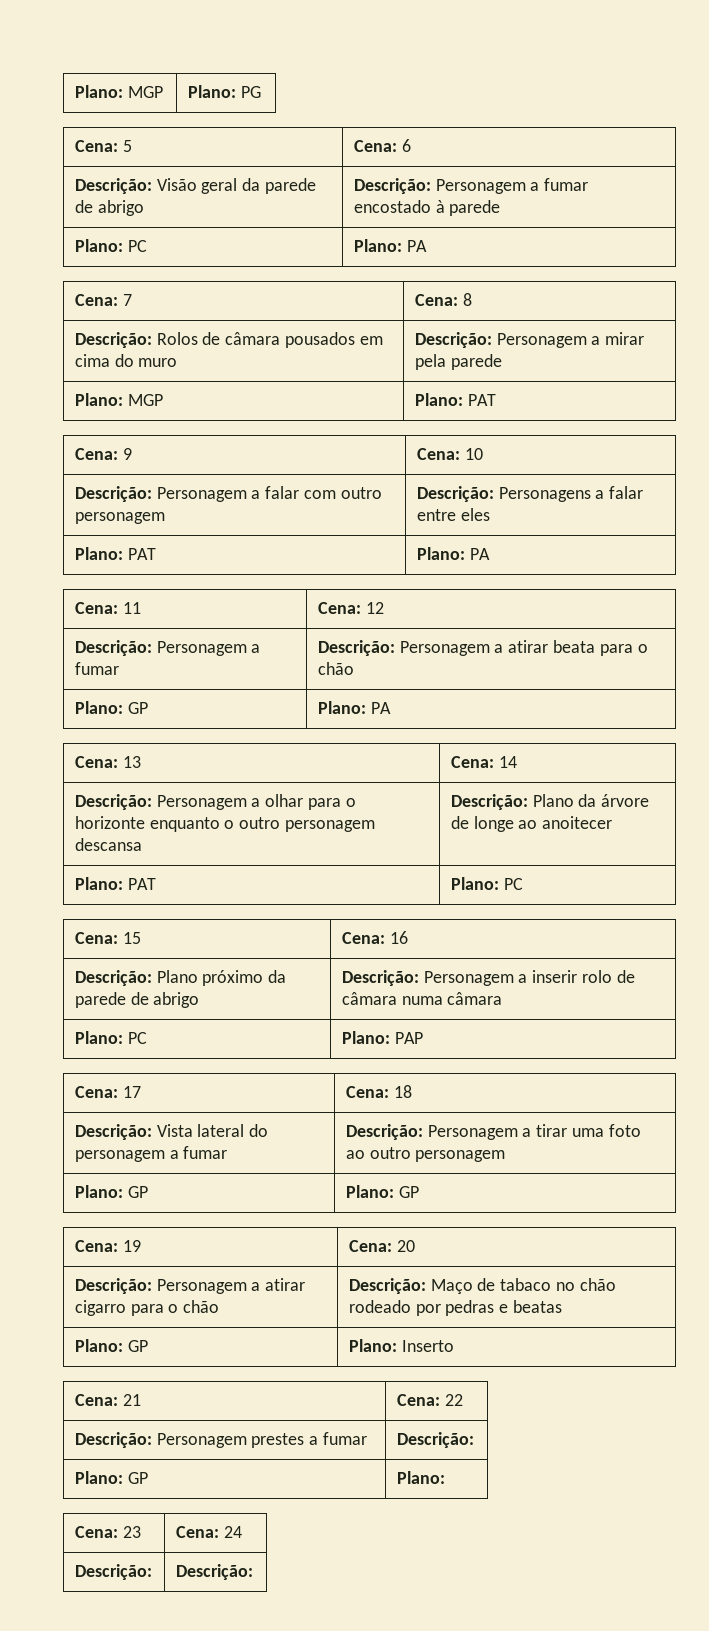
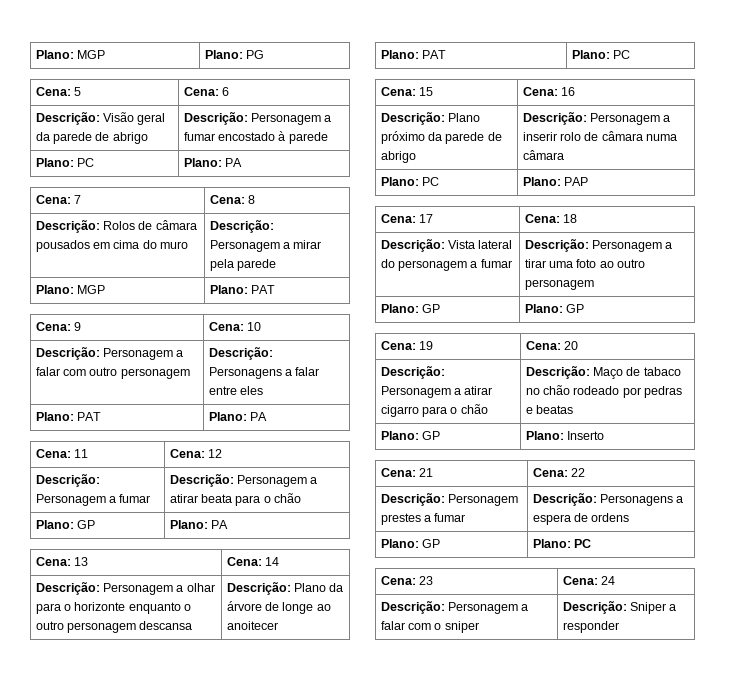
- Descrição: Personagem prestes a fumar | Descrição:
- Plano: GP | Plano:
+ Descrição: Personagem prestes a fumar | Descrição: Personagens a espera de ordens
+ Plano: GP | Plano: PC
- Descrição: | Descrição:
+ Descrição: Personagem a falar com o sniper | Descrição: Sniper a responder

